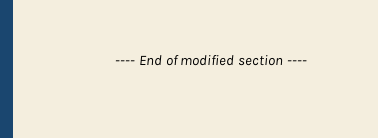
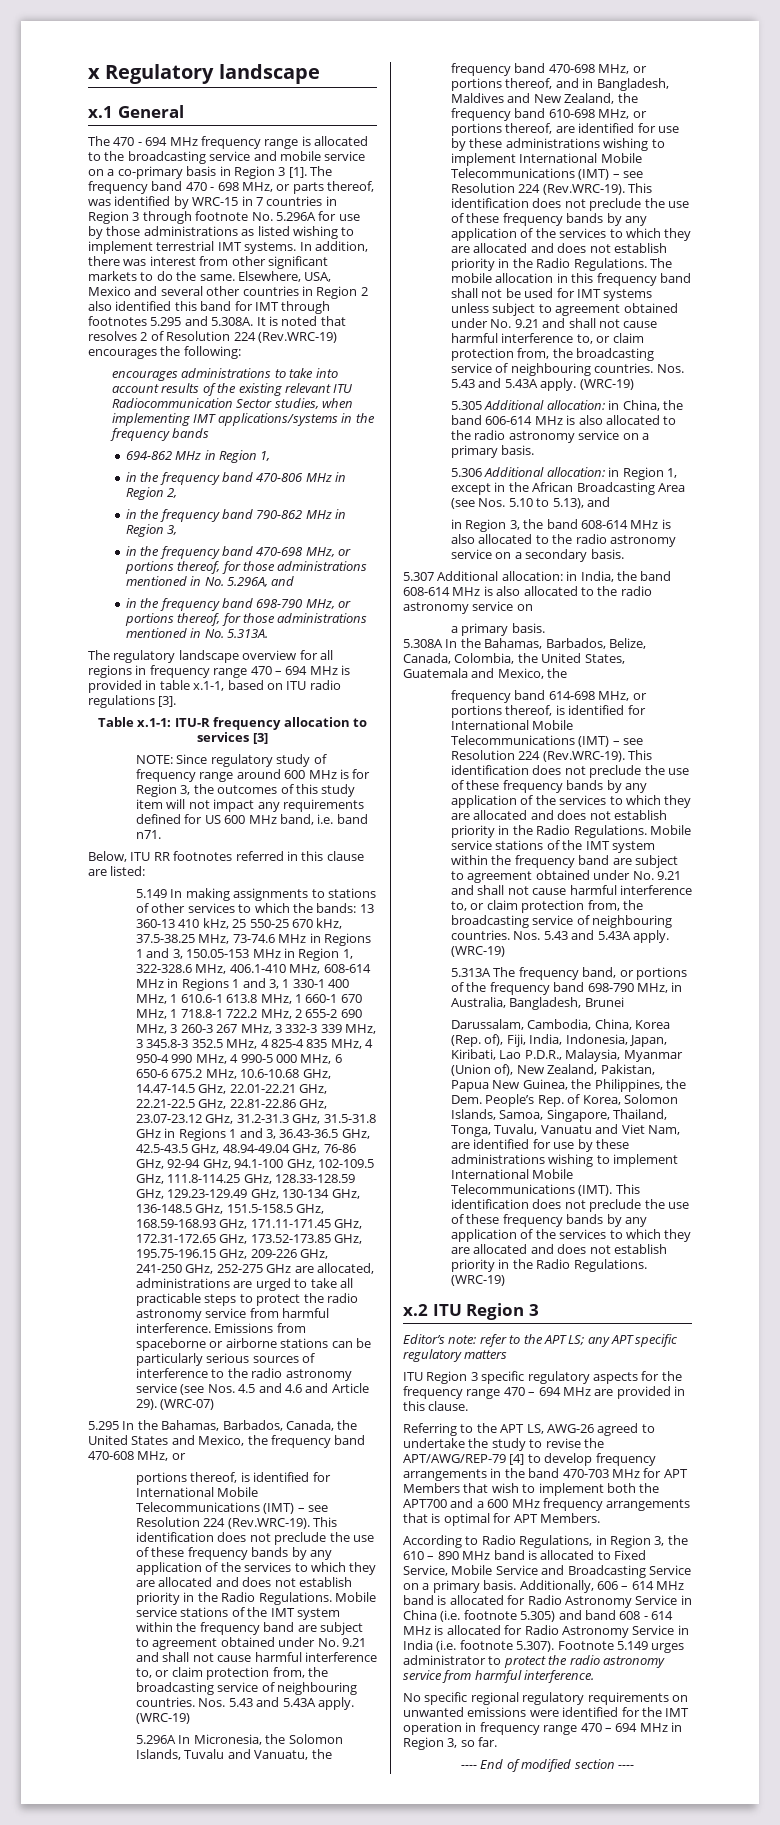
+ x Regulatory landscape
+ x.1 General
+ The 470 - 694 MHz frequency range is allocated to the broadcasting service and mobile service on a co-primary basis in Region 3 [1]. The frequency band 470 - 698 MHz, or parts thereof, was identified by WRC-15 in 7 countries in Region 3 through footnote No. 5.296A for use by those administrations as listed wishing to implement terrestrial IMT systems. In addition, there was interest from other significant markets to do the same. Elsewhere, USA, Mexico and several other countries in Region 2 also identified this band for IMT through footnotes 5.295 and 5.308A. It is noted that resolves 2 of Resolution 224 (Rev.WRC-19) encourages the following:
+ encourages administrations to take into account results of the existing relevant ITU Radiocommunication Sector studies, when implementing IMT applications/systems in the frequency bands
+ 694-862 MHz in Region 1,
+ in the frequency band 470-806 MHz in Region 2,
+ in the frequency band 790-862 MHz in Region 3,
+ in the frequency band 470-698 MHz, or portions thereof, for those administrations mentioned in No. 5.296A, and
+ in the frequency band 698-790 MHz, or portions thereof, for those administrations mentioned in No. 5.313A.
+ The regulatory landscape overview for all regions in frequency range 470 – 694 MHz is provided in table x.1-1, based on ITU radio regulations [3].
+ Table x.1-1: ITU-R frequency allocation to services [3]
+ NOTE: Since regulatory study of frequency range around 600 MHz is for Region 3, the outcomes of this study item will not impact any requirements defined for US 600 MHz band, i.e. band n71.
+ Below, ITU RR footnotes referred in this clause are listed:
+ 5.149 In making assignments to stations of other services to which the bands: 13 360-13 410 kHz, 25 550-25 670 kHz, 37.5-38.25 MHz, 73-74.6 MHz in Regions 1 and 3, 150.05-153 MHz in Region 1, 322-328.6 MHz, 406.1-410 MHz, 608-614 MHz in Regions 1 and 3, 1 330-1 400 MHz, 1 610.6-1 613.8 MHz, 1 660-1 670 MHz, 1 718.8-1 722.2 MHz, 2 655-2 690 MHz, 3 260-3 267 MHz, 3 332-3 339 MHz, 3 345.8-3 352.5 MHz, 4 825-4 835 MHz, 4 950-4 990 MHz, 4 990-5 000 MHz, 6 650-6 675.2 MHz, 10.6-10.68 GHz, 14.47-14.5 GHz, 22.01-22.21 GHz, 22.21-22.5 GHz, 22.81-22.86 GHz, 23.07-23.12 GHz, 31.2-31.3 GHz, 31.5-31.8 GHz in Regions 1 and 3, 36.43-36.5 GHz, 42.5-43.5 GHz, 48.94-49.04 GHz, 76-86 GHz, 92-94 GHz, 94.1-100 GHz, 102-109.5 GHz, 111.8-114.25 GHz, 128.33-128.59 GHz, 129.23-129.49 GHz, 130-134 GHz, 136-148.5 GHz, 151.5-158.5 GHz, 168.59-168.93 GHz, 171.11-171.45 GHz, 172.31-172.65 GHz, 173.52-173.85 GHz, 195.75-196.15 GHz, 209-226 GHz, 241-250 GHz, 252-275 GHz are allocated, administrations are urged to take all practicable steps to protect the radio astronomy service from harmful interference. Emissions from spaceborne or airborne stations can be particularly serious sources of interference to the radio astronomy service (see Nos. 4.5 and 4.6 and Article 29). (WRC-07)
+ 5.295 In the Bahamas, Barbados, Canada, the United States and Mexico, the frequency band 470-608 MHz, or
+ portions thereof, is identified for International Mobile Telecommunications (IMT) – see Resolution 224 (Rev.WRC-19). This identification does not preclude the use of these frequency bands by any application of the services to which they are allocated and does not establish priority in the Radio Regulations. Mobile service stations of the IMT system within the frequency band are subject to agreement obtained under No. 9.21 and shall not cause harmful interference to, or claim protection from, the broadcasting service of neighbouring countries. Nos. 5.43 and 5.43A apply. (WRC-19)
+ 5.296A In Micronesia, the Solomon Islands, Tuvalu and Vanuatu, the frequency band 470-698 MHz, or portions thereof, and in Bangladesh, Maldives and New Zealand, the frequency band 610-698 MHz, or portions thereof, are identified for use by these administrations wishing to implement International Mobile Telecommunications (IMT) – see Resolution 224 (Rev.WRC-19). This identification does not preclude the use of these frequency bands by any application of the services to which they are allocated and does not establish priority in the Radio Regulations. The mobile allocation in this frequency band shall not be used for IMT systems unless subject to agreement obtained under No. 9.21 and shall not cause harmful interference to, or claim protection from, the broadcasting service of neighbouring countries. Nos. 5.43 and 5.43A apply. (WRC-19)
+ 5.305 Additional allocation: in China, the band 606-614 MHz is also allocated to the radio astronomy service on a primary basis.
+ 5.306 Additional allocation: in Region 1, except in the African Broadcasting Area (see Nos. 5.10 to 5.13), and
+ in Region 3, the band 608-614 MHz is also allocated to the radio astronomy service on a secondary basis.
+ 5.307 Additional allocation: in India, the band 608-614 MHz is also allocated to the radio astronomy service on
+ a primary basis.
+ 5.308A In the Bahamas, Barbados, Belize, Canada, Colombia, the United States, Guatemala and Mexico, the
+ frequency band 614-698 MHz, or portions thereof, is identified for International Mobile Telecommunications (IMT) – see Resolution 224 (Rev.WRC-19). This identification does not preclude the use of these frequency bands by any application of the services to which they are allocated and does not establish priority in the Radio Regulations. Mobile service stations of the IMT system within the frequency band are subject to agreement obtained under No. 9.21 and shall not cause harmful interference to, or claim protection from, the broadcasting service of neighbouring countries. Nos. 5.43 and 5.43A apply. (WRC-19)
+ 5.313A The frequency band, or portions of the frequency band 698-790 MHz, in Australia, Bangladesh, Brunei
+ Darussalam, Cambodia, China, Korea (Rep. of), Fiji, India, Indonesia, Japan, Kiribati, Lao P.D.R., Malaysia, Myanmar (Union of), New Zealand, Pakistan, Papua New Guinea, the Philippines, the Dem. People’s Rep. of Korea, Solomon Islands, Samoa, Singapore, Thailand, Tonga, Tuvalu, Vanuatu and Viet Nam, are identified for use by these administrations wishing to implement International Mobile Telecommunications (IMT). This identification does not preclude the use of these frequency bands by any application of the services to which they are allocated and does not establish priority in the Radio Regulations. (WRC-19)
+ x.2 ITU Region 3
+ Editor’s note: refer to the APT LS; any APT specific regulatory matters
+ ITU Region 3 specific regulatory aspects for the frequency range 470 – 694 MHz are provided in this clause.
+ Referring to the APT LS, AWG-26 agreed to undertake the study to revise the APT/AWG/REP-79 [4] to develop frequency arrangements in the band 470-703 MHz for APT Members that wish to implement both the APT700 and a 600 MHz frequency arrangements that is optimal for APT Members.
+ According to Radio Regulations, in Region 3, the 610 – 890 MHz band is allocated to Fixed Service, Mobile Service and Broadcasting Service on a primary basis. Additionally, 606 – 614 MHz band is allocated for Radio Astronomy Service in China (i.e. footnote 5.305) and band 608 - 614 MHz is allocated for Radio Astronomy Service in India (i.e. footnote 5.307). Footnote 5.149 urges administrator to protect the radio astronomy service from harmful interference.
+ No specific regional regulatory requirements on unwanted emissions were identified for the IMT operation in frequency range 470 – 694 MHz in Region 3, so far.

